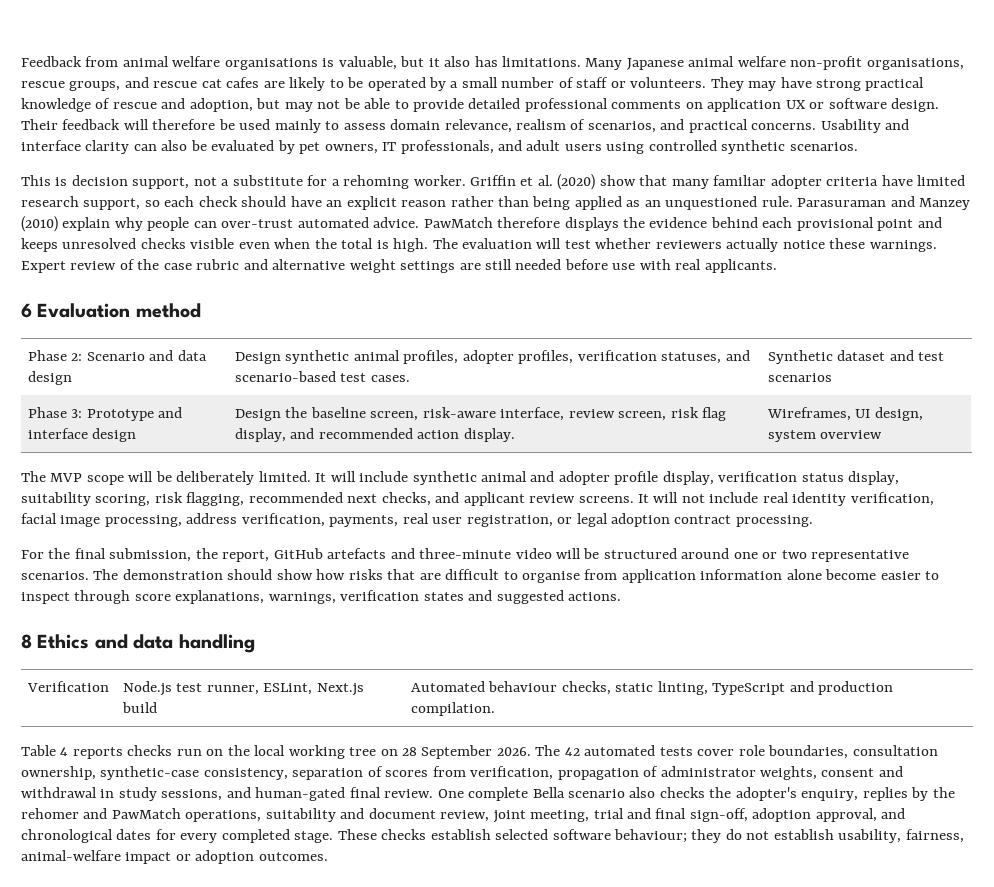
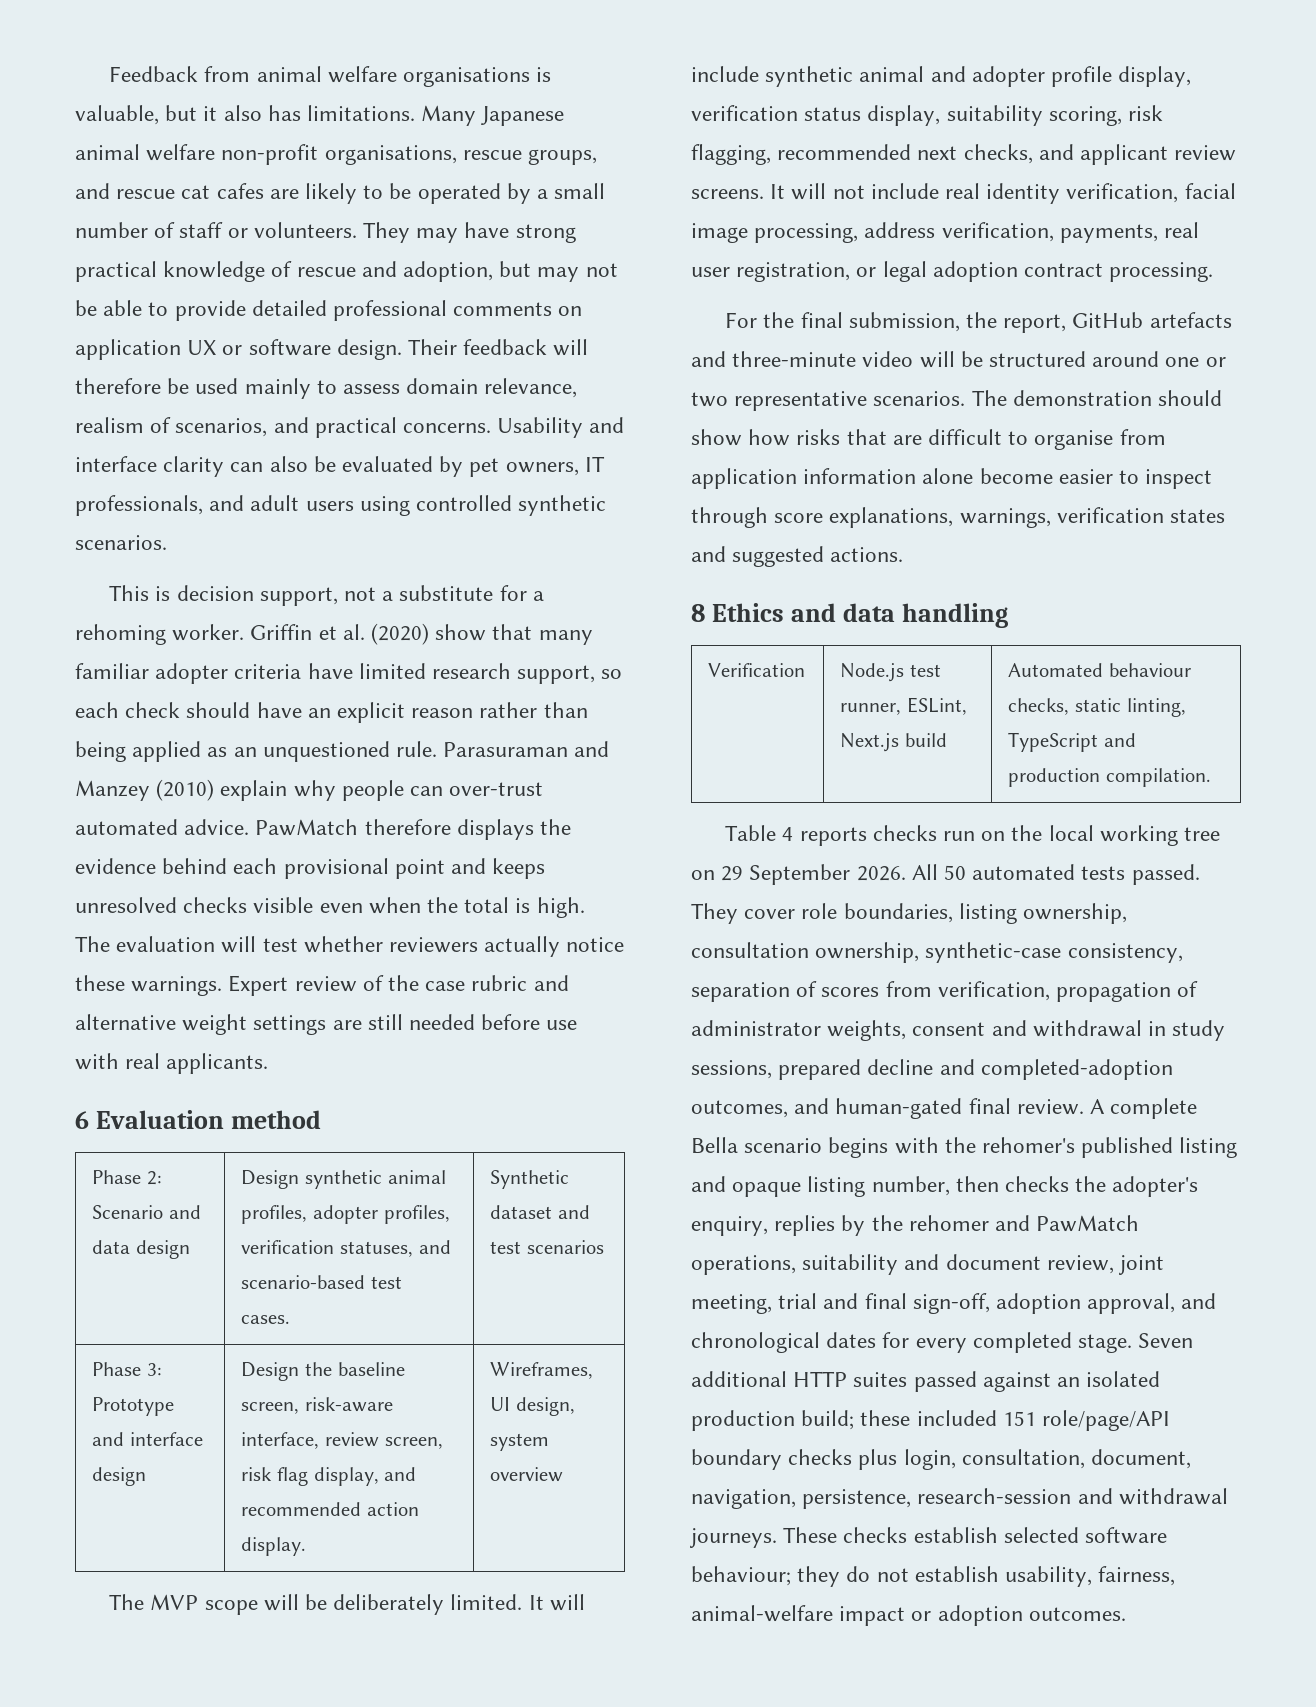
- Table 4 reports checks run on the local working tree on 28 September 2026.
+ Table 4 reports checks run on the local working tree on 29 September 2026.
- The 42 automated tests cover role boundaries, consultation ownership, synthetic-case consistency, separation of scores from verification, propagation of administrator weights, consent and withdrawal in study sessions, and human-gated final review.
+ All 50 automated tests passed. They cover role boundaries, listing ownership, consultation ownership, synthetic-case consistency, separation of scores from verification, propagation of administrator weights, consent and withdrawal in study sessions, prepared decline and completed-adoption outcomes, and human-gated final review.
- One complete Bella scenario also checks the adopter's enquiry, replies by the rehomer and PawMatch operations, suitability and document review, joint meeting, trial and final sign-off, adoption approval, and chronological dates for every completed stage.
+ A complete Bella scenario begins with the rehomer's published listing and opaque listing number, then checks the adopter's enquiry, replies by the rehomer and PawMatch operations, suitability and document review, joint meeting, trial and final sign-off, adoption approval, and chronological dates for every completed stage.
+ Seven additional HTTP suites passed against an isolated production build; these included 151 role/page/API boundary checks plus login, consultation, document, navigation, persistence, research-session and withdrawal journeys.

